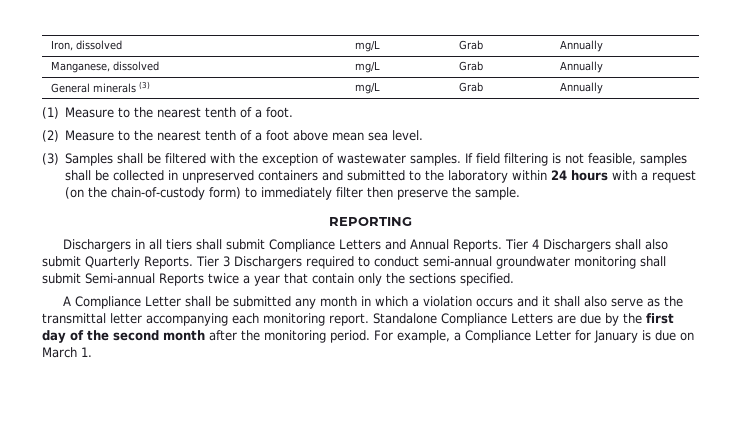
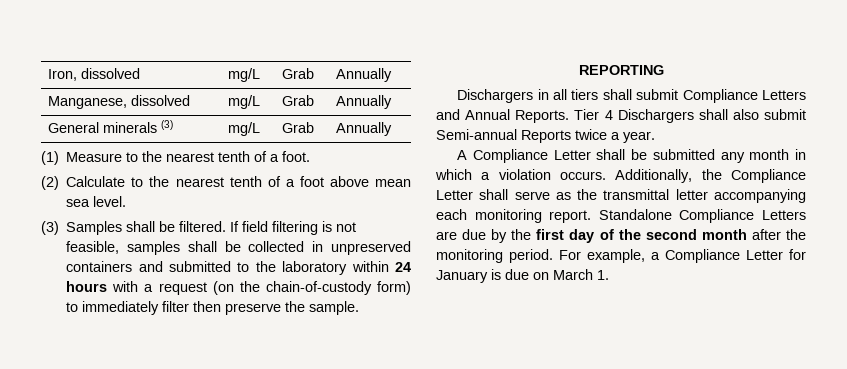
- (2) Measure to the nearest tenth of a foot above mean sea level.
+ (2) Calculate to the nearest tenth of a foot above mean sea level.
- (3) Samples shall be filtered with the exception of wastewater samples.
+ (3) Samples shall be filtered.
- Tier 4 Dischargers shall also submit Quarterly Reports. Tier 3 Dischargers required to conduct semi-annual groundwater monitoring shall submit Semi-annual Reports twice a year that contain only the sections specified.
+ Tier 4 Dischargers shall also submit Semi-annual Reports twice a year.
- A Compliance Letter shall be submitted any month in which a violation occurs and it shall also serve as the transmittal letter accompanying each monitoring report.
+ A Compliance Letter shall be submitted any month in which a violation occurs. Additionally, the Compliance Letter shall serve as the transmittal letter accompanying each monitoring report.

